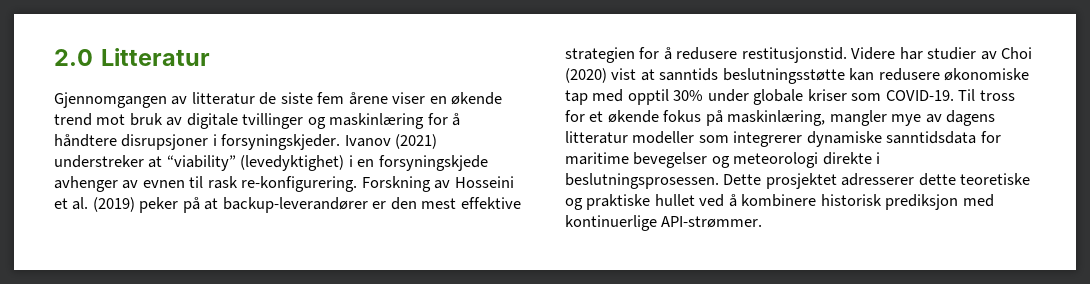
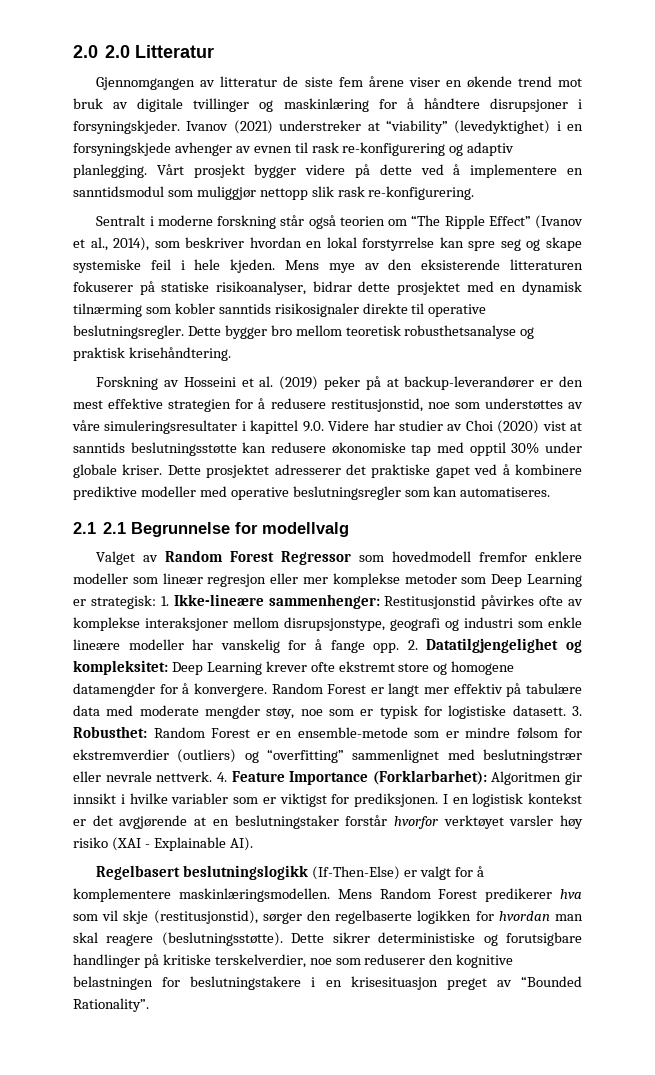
- 2.0 Litteratur
+ 2.0 2.0 Litteratur
- Ivanov (2021) understreker at “viability” (levedyktighet) i en forsyningskjede avhenger av evnen til rask re-konfigurering. Forskning av Hosseini et al. (2019) peker på at backup-leverandører er den mest effektive strategien for å redusere restitusjonstid. Videre har studier av Choi (2020) vist at sanntids beslutningsstøtte kan redusere økonomiske tap med opptil 30% under globale kriser som COVID-19. Til tross for et økende fokus på maskinlæring, mangler mye av dagens litteratur modeller som integrerer dynamiske sanntidsdata for maritime bevegelser og meteorologi direkte i beslutningsprosessen. Dette prosjektet adresserer dette teoretiske og praktiske hullet ved å kombinere historisk prediksjon med kontinuerlige API-strømmer.
+ Ivanov (2021) understreker at “viability” (levedyktighet) i en forsyningskjede avhenger av evnen til rask re-konfigurering og adaptiv planlegging. Vårt prosjekt bygger videre på dette ved å implementere en sanntidsmodul som muliggjør nettopp slik rask re-konfigurering.
+ Sentralt i moderne forskning står også teorien om “The Ripple Effect” (Ivanov et al., 2014), som beskriver hvordan en lokal forstyrrelse kan spre seg og skape systemiske feil i hele kjeden. Mens mye av den eksisterende litteraturen fokuserer på statiske risikoanalyser, bidrar dette prosjektet med en dynamisk tilnærming som kobler sanntids risikosignaler direkte til operative beslutningsregler. Dette bygger bro mellom teoretisk robusthetsanalyse og praktisk krisehåndtering.
+ Forskning av Hosseini et al. (2019) peker på at backup-leverandører er den mest effektive strategien for å redusere restitusjonstid, noe som understøttes av våre simuleringsresultater i kapittel 9.0. Videre har studier av Choi (2020) vist at sanntids beslutningsstøtte kan redusere økonomiske tap med opptil 30% under globale kriser. Dette prosjektet adresserer det praktiske gapet ved å kombinere prediktive modeller med operative beslutningsregler som kan automatiseres.
+ 2.1 2.1 Begrunnelse for modellvalg
+ Valget av Random Forest Regressor som hovedmodell fremfor enklere modeller som lineær regresjon eller mer komplekse metoder som Deep Learning er strategisk: 1. Ikke-lineære sammenhenger: Restitusjonstid påvirkes ofte av komplekse interaksjoner mellom disrupsjonstype, geografi og industri som enkle lineære modeller har vanskelig for å fange opp. 2. Datatilgjengelighet og kompleksitet: Deep Learning krever ofte ekstremt store og homogene datamengder for å konvergere. Random Forest er langt mer effektiv på tabulære data med moderate mengder støy, noe som er typisk for logistiske datasett. 3. Robusthet: Random Forest er en ensemble-metode som er mindre følsom for ekstremverdier (outliers) og “overfitting” sammenlignet med beslutningstrær eller nevrale nettverk. 4. Feature Importance (Forklarbarhet): Algoritmen gir innsikt i hvilke variabler som er viktigst for prediksjonen. I en logistisk kontekst er det avgjørende at en beslutningstaker forstår hvorfor verktøyet varsler høy risiko (XAI - Explainable AI).
+ Regelbasert beslutningslogikk (If-Then-Else) er valgt for å komplementere maskinlæringsmodellen. Mens Random Forest predikerer hva som vil skje (restitusjonstid), sørger den regelbaserte logikken for hvordan man skal reagere (beslutningsstøtte). Dette sikrer deterministiske og forutsigbare handlinger på kritiske terskelverdier, noe som reduserer den kognitive belastningen for beslutningstakere i en krisesituasjon preget av “Bounded Rationality”.

